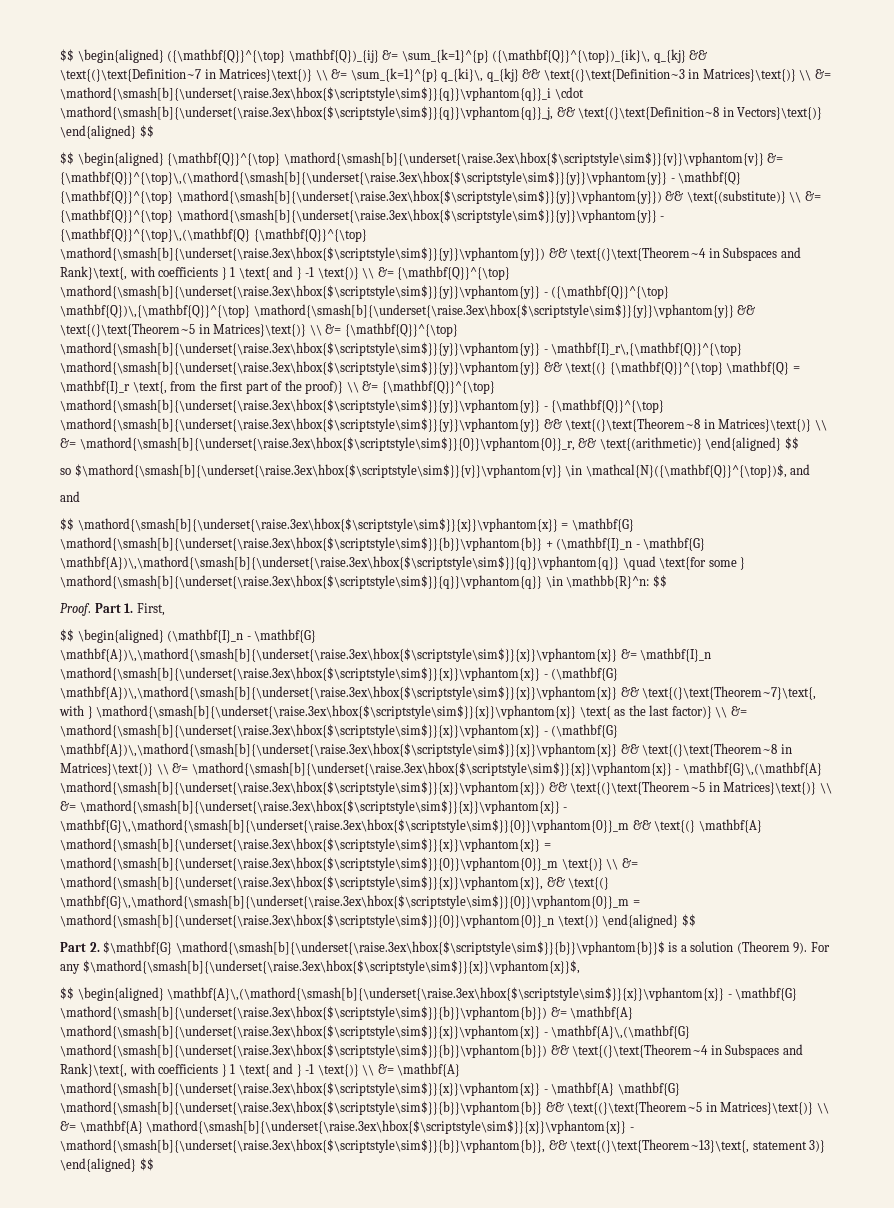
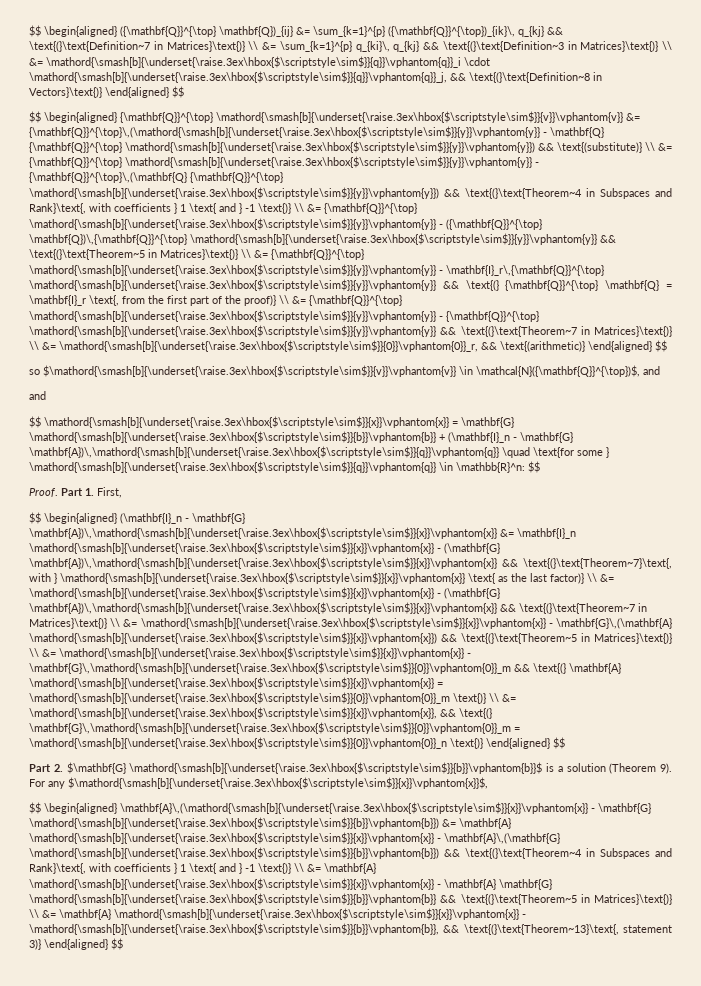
- $$ \begin{aligned} {\mathbf{Q}}^{\top} \mathord{\smash[b]{\underset{\raise.3ex\hbox{$\scriptstyle\sim$}}{v}}\vphantom{v}} &= {\mathbf{Q}}^{\top}\,(\mathord{\smash[b]{\underset{\raise.3ex\hbox{$\scriptstyle\sim$}}{y}}\vphantom{y}} - \mathbf{Q} {\mathbf{Q}}^{\top} \mathord{\smash[b]{\underset{\raise.3ex\hbox{$\scriptstyle\sim$}}{y}}\vphantom{y}}) && \text{(substitute)} \\ &= {\mathbf{Q}}^{\top} \mathord{\smash[b]{\underset{\raise.3ex\hbox{$\scriptstyle\sim$}}{y}}\vphantom{y}} - {\mathbf{Q}}^{\top}\,(\mathbf{Q} {\mathbf{Q}}^{\top} \mathord{\smash[b]{\underset{\raise.3ex\hbox{$\scriptstyle\sim$}}{y}}\vphantom{y}}) && \text{(}\text{Theorem~4 in Subspaces and Rank}\text{, with coefficients } 1 \text{ and } -1 \text{)} \\ &= {\mathbf{Q}}^{\top} \mathord{\smash[b]{\underset{\raise.3ex\hbox{$\scriptstyle\sim$}}{y}}\vphantom{y}} - ({\mathbf{Q}}^{\top} \mathbf{Q})\,{\mathbf{Q}}^{\top} \mathord{\smash[b]{\underset{\raise.3ex\hbox{$\scriptstyle\sim$}}{y}}\vphantom{y}} && \text{(}\text{Theorem~5 in Matrices}\text{)} \\ &= {\mathbf{Q}}^{\top} \mathord{\smash[b]{\underset{\raise.3ex\hbox{$\scriptstyle\sim$}}{y}}\vphantom{y}} - \mathbf{I}_r\,{\mathbf{Q}}^{\top} \mathord{\smash[b]{\underset{\raise.3ex\hbox{$\scriptstyle\sim$}}{y}}\vphantom{y}} && \text{(} {\mathbf{Q}}^{\top} \mathbf{Q} = \mathbf{I}_r \text{, from the first part of the proof)} \\ &= {\mathbf{Q}}^{\top} \mathord{\smash[b]{\underset{\raise.3ex\hbox{$\scriptstyle\sim$}}{y}}\vphantom{y}} - {\mathbf{Q}}^{\top} \mathord{\smash[b]{\underset{\raise.3ex\hbox{$\scriptstyle\sim$}}{y}}\vphantom{y}} && \text{(}\text{Theorem~8 in Matrices}\text{)} \\ &= \mathord{\smash[b]{\underset{\raise.3ex\hbox{$\scriptstyle\sim$}}{0}}\vphantom{0}}_r, && \text{(arithmetic)} \end{aligned} $$
+ $$ \begin{aligned} {\mathbf{Q}}^{\top} \mathord{\smash[b]{\underset{\raise.3ex\hbox{$\scriptstyle\sim$}}{v}}\vphantom{v}} &= {\mathbf{Q}}^{\top}\,(\mathord{\smash[b]{\underset{\raise.3ex\hbox{$\scriptstyle\sim$}}{y}}\vphantom{y}} - \mathbf{Q} {\mathbf{Q}}^{\top} \mathord{\smash[b]{\underset{\raise.3ex\hbox{$\scriptstyle\sim$}}{y}}\vphantom{y}}) && \text{(substitute)} \\ &= {\mathbf{Q}}^{\top} \mathord{\smash[b]{\underset{\raise.3ex\hbox{$\scriptstyle\sim$}}{y}}\vphantom{y}} - {\mathbf{Q}}^{\top}\,(\mathbf{Q} {\mathbf{Q}}^{\top} \mathord{\smash[b]{\underset{\raise.3ex\hbox{$\scriptstyle\sim$}}{y}}\vphantom{y}}) && \text{(}\text{Theorem~4 in Subspaces and Rank}\text{, with coefficients } 1 \text{ and } -1 \text{)} \\ &= {\mathbf{Q}}^{\top} \mathord{\smash[b]{\underset{\raise.3ex\hbox{$\scriptstyle\sim$}}{y}}\vphantom{y}} - ({\mathbf{Q}}^{\top} \mathbf{Q})\,{\mathbf{Q}}^{\top} \mathord{\smash[b]{\underset{\raise.3ex\hbox{$\scriptstyle\sim$}}{y}}\vphantom{y}} && \text{(}\text{Theorem~5 in Matrices}\text{)} \\ &= {\mathbf{Q}}^{\top} \mathord{\smash[b]{\underset{\raise.3ex\hbox{$\scriptstyle\sim$}}{y}}\vphantom{y}} - \mathbf{I}_r\,{\mathbf{Q}}^{\top} \mathord{\smash[b]{\underset{\raise.3ex\hbox{$\scriptstyle\sim$}}{y}}\vphantom{y}} && \text{(} {\mathbf{Q}}^{\top} \mathbf{Q} = \mathbf{I}_r \text{, from the first part of the proof)} \\ &= {\mathbf{Q}}^{\top} \mathord{\smash[b]{\underset{\raise.3ex\hbox{$\scriptstyle\sim$}}{y}}\vphantom{y}} - {\mathbf{Q}}^{\top} \mathord{\smash[b]{\underset{\raise.3ex\hbox{$\scriptstyle\sim$}}{y}}\vphantom{y}} && \text{(}\text{Theorem~7 in Matrices}\text{)} \\ &= \mathord{\smash[b]{\underset{\raise.3ex\hbox{$\scriptstyle\sim$}}{0}}\vphantom{0}}_r, && \text{(arithmetic)} \end{aligned} $$
- $$ \begin{aligned} (\mathbf{I}_n - \mathbf{G} \mathbf{A})\,\mathord{\smash[b]{\underset{\raise.3ex\hbox{$\scriptstyle\sim$}}{x}}\vphantom{x}} &= \mathbf{I}_n \mathord{\smash[b]{\underset{\raise.3ex\hbox{$\scriptstyle\sim$}}{x}}\vphantom{x}} - (\mathbf{G} \mathbf{A})\,\mathord{\smash[b]{\underset{\raise.3ex\hbox{$\scriptstyle\sim$}}{x}}\vphantom{x}} && \text{(}\text{Theorem~7}\text{, with } \mathord{\smash[b]{\underset{\raise.3ex\hbox{$\scriptstyle\sim$}}{x}}\vphantom{x}} \text{ as the last factor)} \\ &= \mathord{\smash[b]{\underset{\raise.3ex\hbox{$\scriptstyle\sim$}}{x}}\vphantom{x}} - (\mathbf{G} \mathbf{A})\,\mathord{\smash[b]{\underset{\raise.3ex\hbox{$\scriptstyle\sim$}}{x}}\vphantom{x}} && \text{(}\text{Theorem~8 in Matrices}\text{)} \\ &= \mathord{\smash[b]{\underset{\raise.3ex\hbox{$\scriptstyle\sim$}}{x}}\vphantom{x}} - \mathbf{G}\,(\mathbf{A} \mathord{\smash[b]{\underset{\raise.3ex\hbox{$\scriptstyle\sim$}}{x}}\vphantom{x}}) && \text{(}\text{Theorem~5 in Matrices}\text{)} \\ &= \mathord{\smash[b]{\underset{\raise.3ex\hbox{$\scriptstyle\sim$}}{x}}\vphantom{x}} - \mathbf{G}\,\mathord{\smash[b]{\underset{\raise.3ex\hbox{$\scriptstyle\sim$}}{0}}\vphantom{0}}_m && \text{(} \mathbf{A} \mathord{\smash[b]{\underset{\raise.3ex\hbox{$\scriptstyle\sim$}}{x}}\vphantom{x}} = \mathord{\smash[b]{\underset{\raise.3ex\hbox{$\scriptstyle\sim$}}{0}}\vphantom{0}}_m \text{)} \\ &= \mathord{\smash[b]{\underset{\raise.3ex\hbox{$\scriptstyle\sim$}}{x}}\vphantom{x}}, && \text{(} \mathbf{G}\,\mathord{\smash[b]{\underset{\raise.3ex\hbox{$\scriptstyle\sim$}}{0}}\vphantom{0}}_m = \mathord{\smash[b]{\underset{\raise.3ex\hbox{$\scriptstyle\sim$}}{0}}\vphantom{0}}_n \text{)} \end{aligned} $$
+ $$ \begin{aligned} (\mathbf{I}_n - \mathbf{G} \mathbf{A})\,\mathord{\smash[b]{\underset{\raise.3ex\hbox{$\scriptstyle\sim$}}{x}}\vphantom{x}} &= \mathbf{I}_n \mathord{\smash[b]{\underset{\raise.3ex\hbox{$\scriptstyle\sim$}}{x}}\vphantom{x}} - (\mathbf{G} \mathbf{A})\,\mathord{\smash[b]{\underset{\raise.3ex\hbox{$\scriptstyle\sim$}}{x}}\vphantom{x}} && \text{(}\text{Theorem~7}\text{, with } \mathord{\smash[b]{\underset{\raise.3ex\hbox{$\scriptstyle\sim$}}{x}}\vphantom{x}} \text{ as the last factor)} \\ &= \mathord{\smash[b]{\underset{\raise.3ex\hbox{$\scriptstyle\sim$}}{x}}\vphantom{x}} - (\mathbf{G} \mathbf{A})\,\mathord{\smash[b]{\underset{\raise.3ex\hbox{$\scriptstyle\sim$}}{x}}\vphantom{x}} && \text{(}\text{Theorem~7 in Matrices}\text{)} \\ &= \mathord{\smash[b]{\underset{\raise.3ex\hbox{$\scriptstyle\sim$}}{x}}\vphantom{x}} - \mathbf{G}\,(\mathbf{A} \mathord{\smash[b]{\underset{\raise.3ex\hbox{$\scriptstyle\sim$}}{x}}\vphantom{x}}) && \text{(}\text{Theorem~5 in Matrices}\text{)} \\ &= \mathord{\smash[b]{\underset{\raise.3ex\hbox{$\scriptstyle\sim$}}{x}}\vphantom{x}} - \mathbf{G}\,\mathord{\smash[b]{\underset{\raise.3ex\hbox{$\scriptstyle\sim$}}{0}}\vphantom{0}}_m && \text{(} \mathbf{A} \mathord{\smash[b]{\underset{\raise.3ex\hbox{$\scriptstyle\sim$}}{x}}\vphantom{x}} = \mathord{\smash[b]{\underset{\raise.3ex\hbox{$\scriptstyle\sim$}}{0}}\vphantom{0}}_m \text{)} \\ &= \mathord{\smash[b]{\underset{\raise.3ex\hbox{$\scriptstyle\sim$}}{x}}\vphantom{x}}, && \text{(} \mathbf{G}\,\mathord{\smash[b]{\underset{\raise.3ex\hbox{$\scriptstyle\sim$}}{0}}\vphantom{0}}_m = \mathord{\smash[b]{\underset{\raise.3ex\hbox{$\scriptstyle\sim$}}{0}}\vphantom{0}}_n \text{)} \end{aligned} $$

